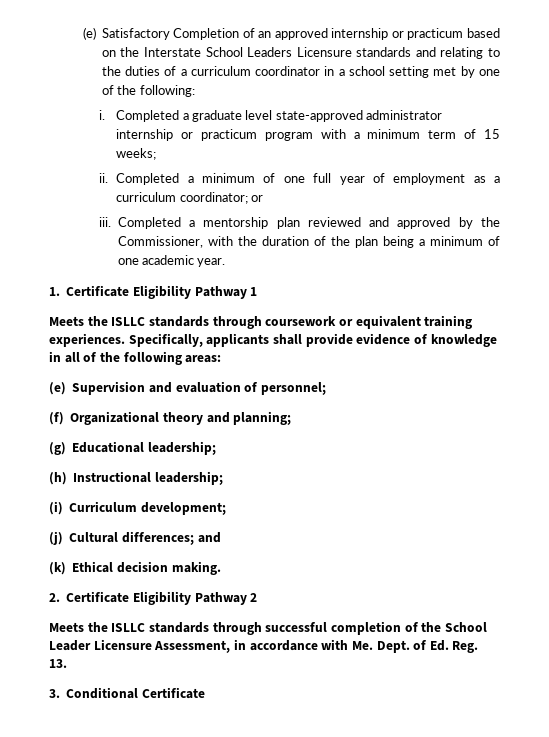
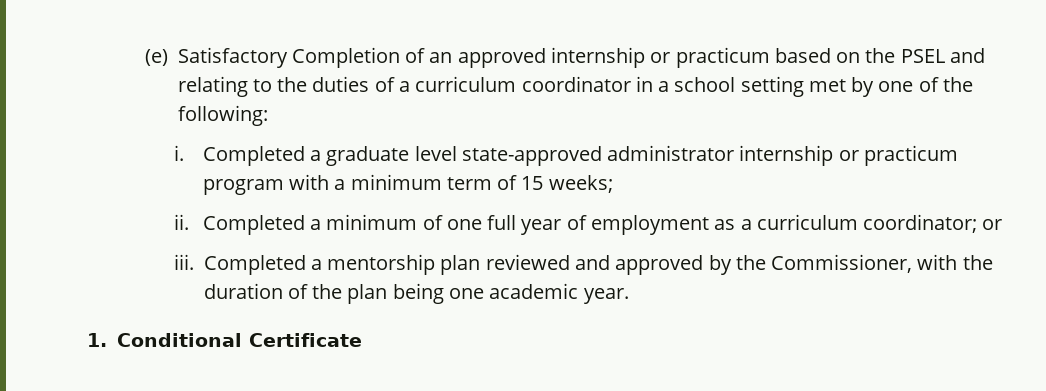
- (e) Satisfactory Completion of an approved internship or practicum based on the Interstate School Leaders Licensure standards and relating to the duties of a curriculum coordinator in a school setting met by one of the following:
+ (e) Satisfactory Completion of an approved internship or practicum based on the PSEL and relating to the duties of a curriculum coordinator in a school setting met by one of the following:
- Completed a mentorship plan reviewed and approved by the Commissioner, with the duration of the plan being a minimum of one academic year.
+ Completed a mentorship plan reviewed and approved by the Commissioner, with the duration of the plan being one academic year.
- 1. Certificate Eligibility Pathway 1
- Meets the ISLLC standards through coursework or equivalent training experiences. Specifically, applicants shall provide evidence of knowledge in all of the following areas:
- (e) Supervision and evaluation of personnel;
- (f) Organizational theory and planning;
- (g) Educational leadership;
- (h) Instructional leadership;
- (i) Curriculum development;
- (j) Cultural differences; and
- (k) Ethical decision making.
- 2. Certificate Eligibility Pathway 2
- Meets the ISLLC standards through successful completion of the School Leader Licensure Assessment, in accordance with Me. Dept. of Ed. Reg. 13.
- 3. Conditional Certificate
+ 1. Conditional Certificate

